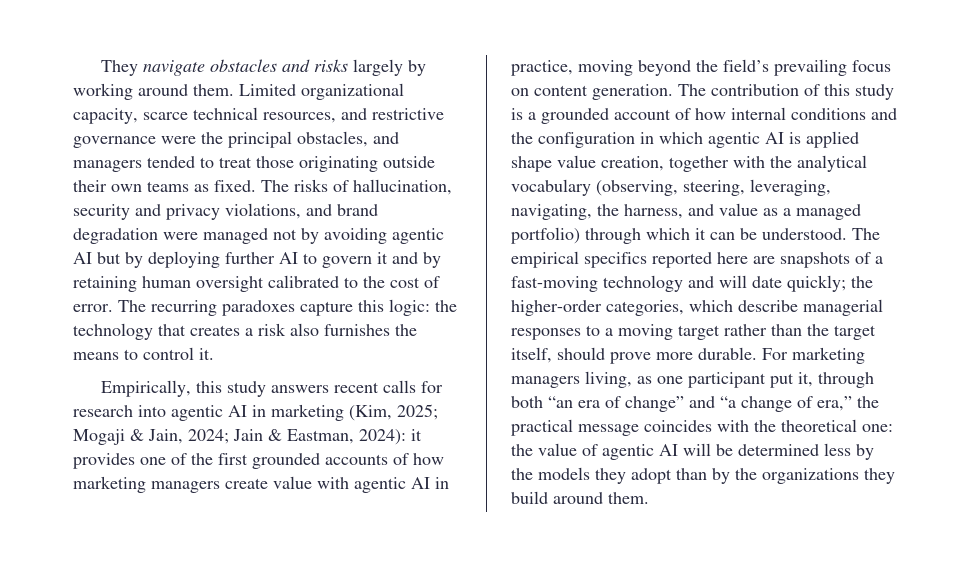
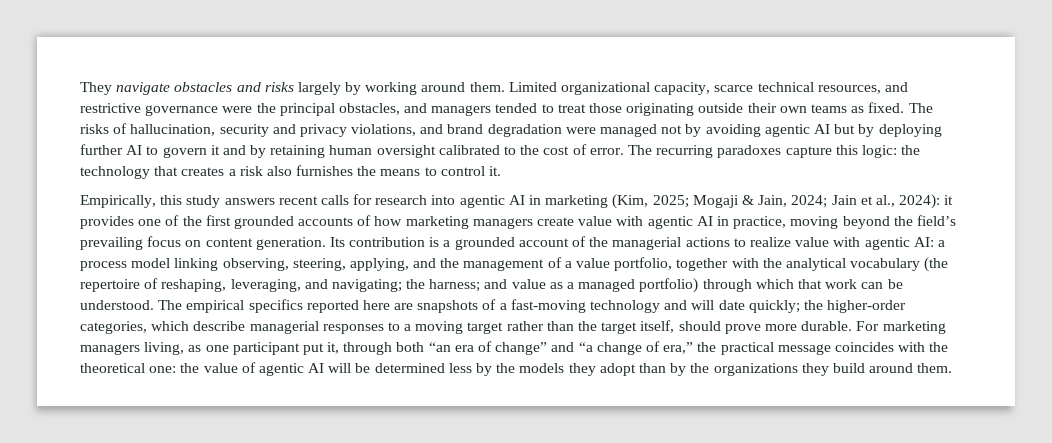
- Empirically, this study answers recent calls for research into agentic AI in marketing (Kim, 2025; Mogaji & Jain, 2024; Jain & Eastman, 2024): it provides one of the first grounded accounts of how marketing managers create value with agentic AI in practice, moving beyond the field’s prevailing focus on content generation.
+ Empirically, this study answers recent calls for research into agentic AI in marketing (Kim, 2025; Mogaji & Jain, 2024; Jain et al., 2024): it provides one of the first grounded accounts of how marketing managers create value with agentic AI in practice, moving beyond the field’s prevailing focus on content generation.
- The contribution of this study is a grounded account of how internal conditions and the configuration in which agentic AI is applied shape value creation, together with the analytical vocabulary (observing, steering, leveraging, navigating, the harness, and value as a managed portfolio) through which it can be understood.
+ Its contribution is a grounded account of the managerial actions to realize value with agentic AI: a process model linking observing, steering, applying, and the management of a value portfolio, together with the analytical vocabulary (the repertoire of reshaping, leveraging, and navigating; the harness; and value as a managed portfolio) through which that work can be understood.

